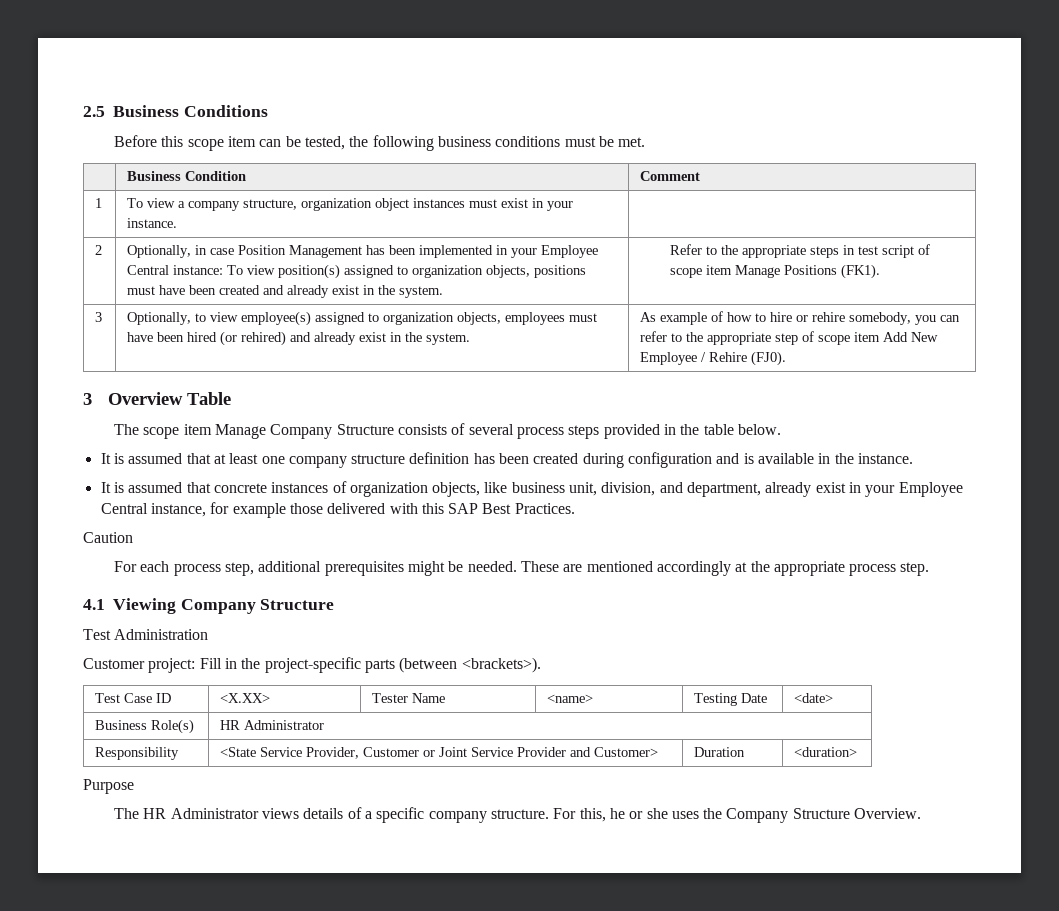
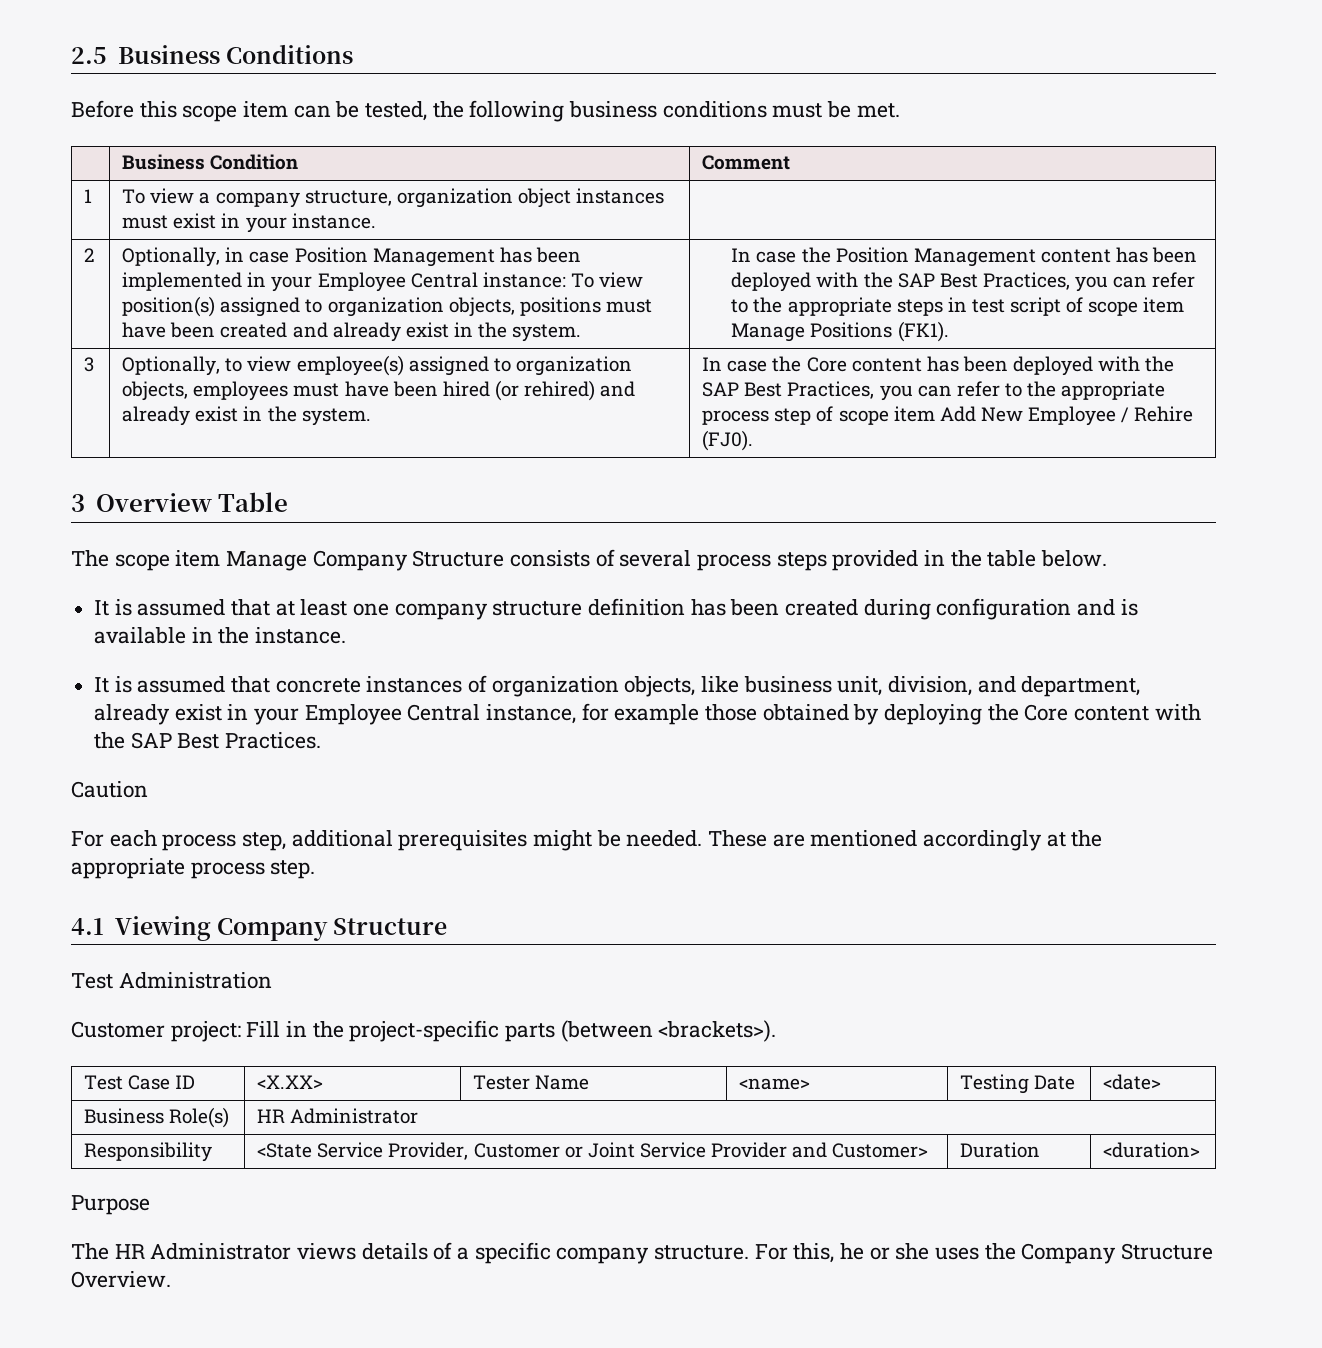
- Refer to the appropriate steps in test script of scope item Manage Positions (FK1).
+ In case the Position Management content has been deployed with the SAP Best Practices, you can refer to the appropriate steps in test script of scope item Manage Positions (FK1).
- As example of how to hire or rehire somebody, you can refer to the appropriate step of scope item Add New Employee / Rehire (FJ0).
+ In case the Core content has been deployed with the SAP Best Practices, you can refer to the appropriate process step of scope item Add New Employee / Rehire (FJ0).
- It is assumed that concrete instances of organization objects, like business unit, division, and department, already exist in your Employee Central instance, for example those delivered with this SAP Best Practices.
+ It is assumed that concrete instances of organization objects, like business unit, division, and department, already exist in your Employee Central instance, for example those obtained by deploying the Core content with the SAP Best Practices.

